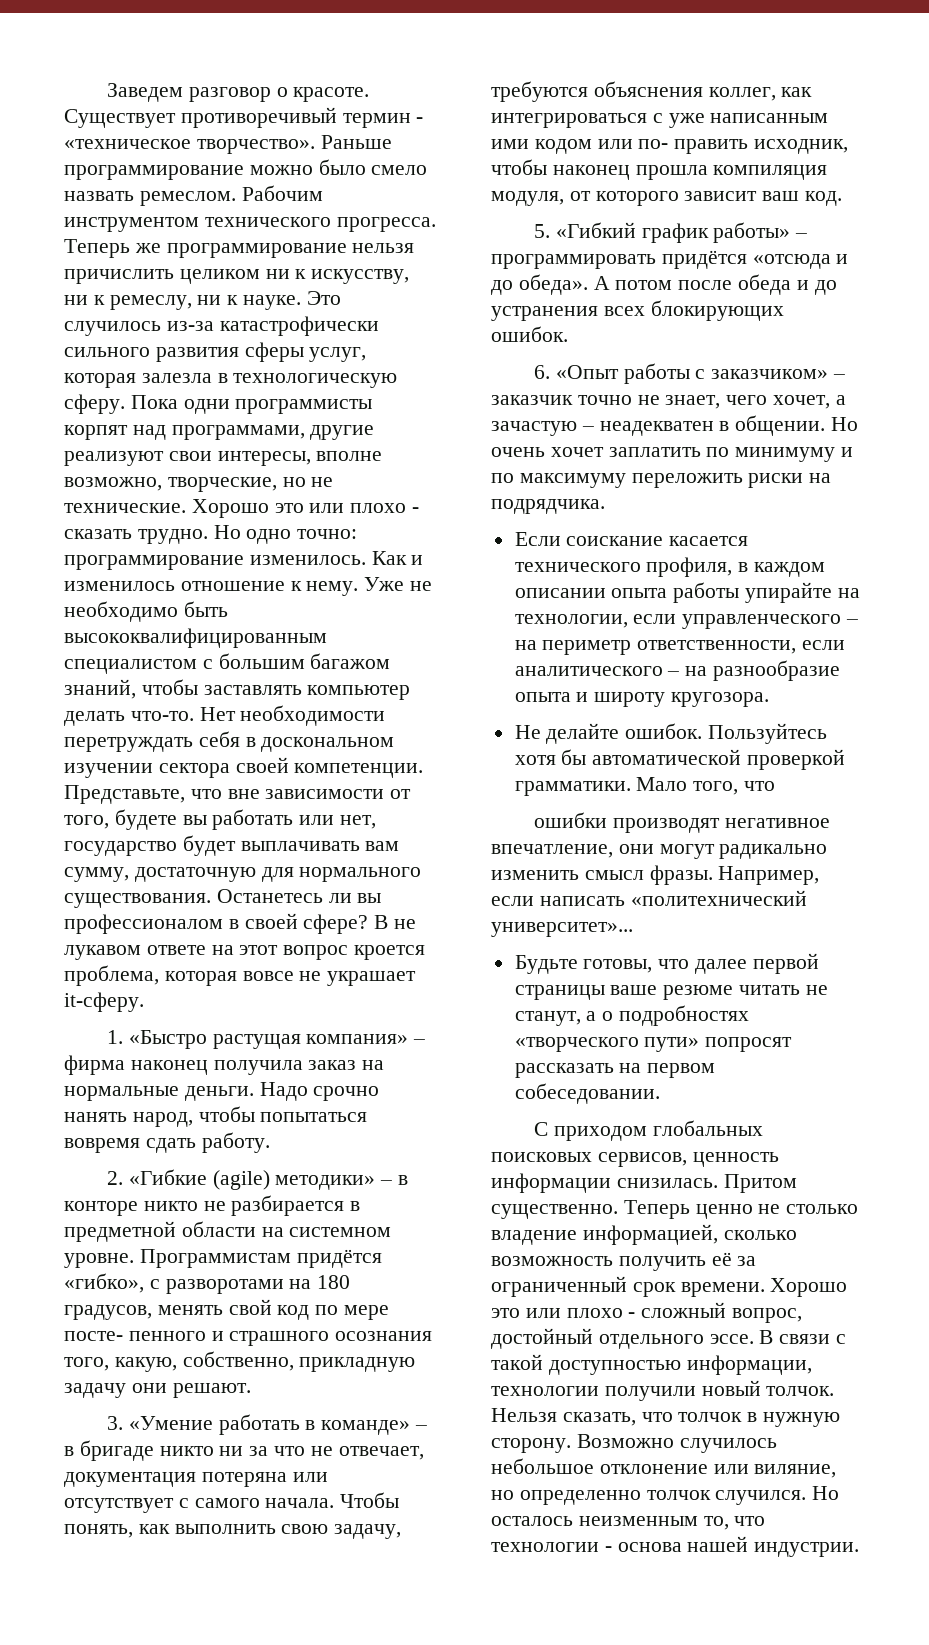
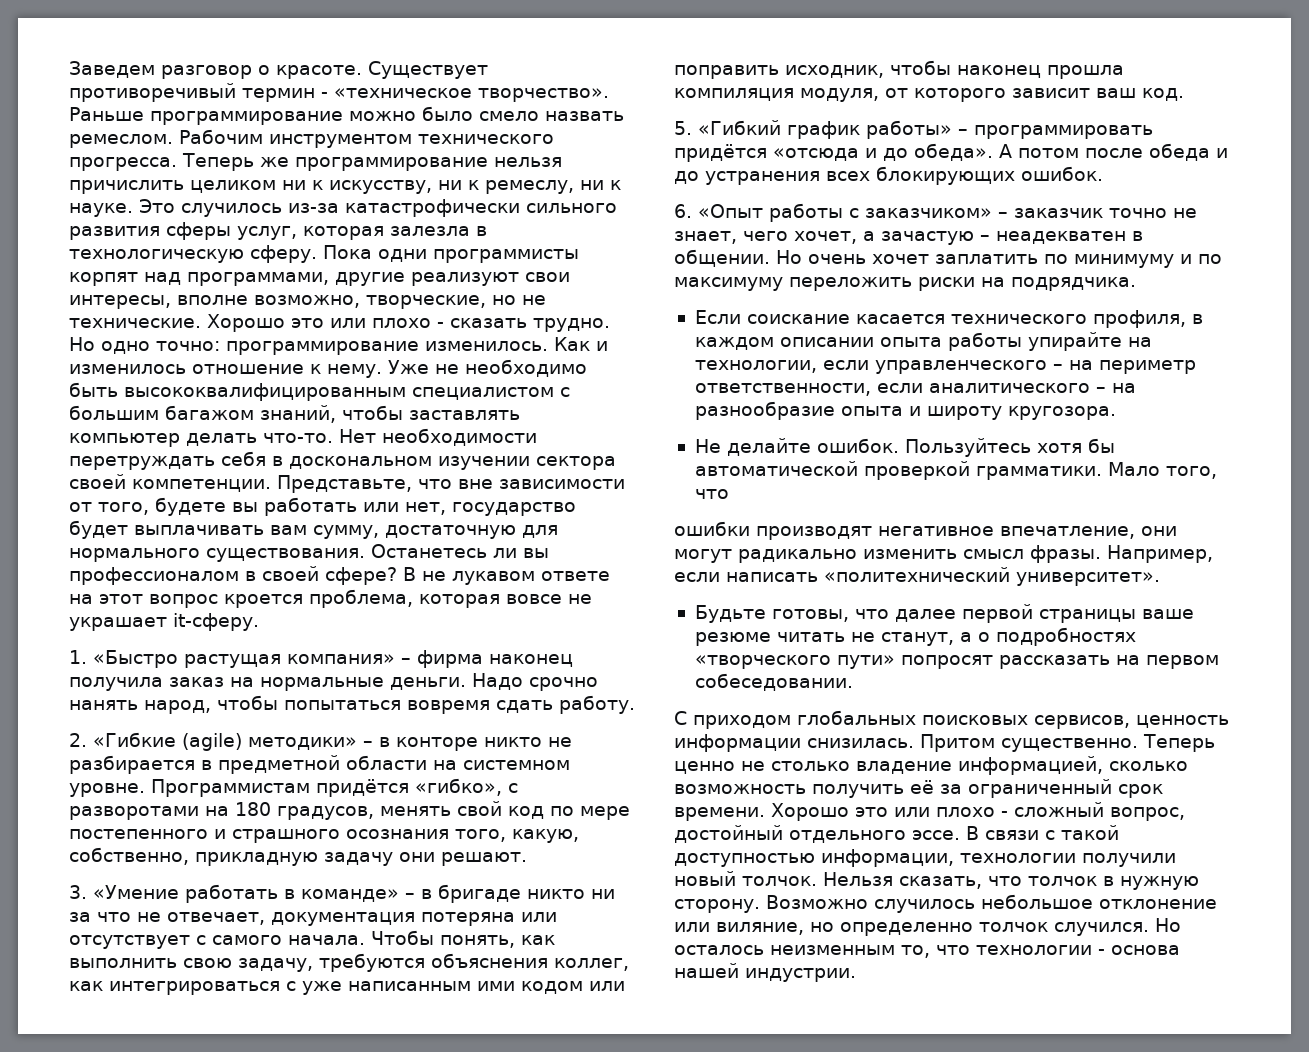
- Программистам придётся «гибко», с разворотами на 180 градусов, менять свой код по мере посте- пенного и страшного осознания того, какую, собственно, прикладную задачу они решают.
+ Программистам придётся «гибко», с разворотами на 180 градусов, менять свой код по мере постепенного и страшного осознания того, какую, собственно, прикладную задачу они решают.
- Чтобы понять, как выполнить свою задачу, требуются объяснения коллег, как интегрироваться с уже написанным ими кодом или по- править исходник, чтобы наконец прошла компиляция модуля, от которого зависит ваш код.
+ Чтобы понять, как выполнить свою задачу, требуются объяснения коллег, как интегрироваться с уже написанным ими кодом или поправить исходник, чтобы наконец прошла компиляция модуля, от которого зависит ваш код.
- Например, если написать «политехнический университет»...
+ Например, если написать «политехнический университет».

